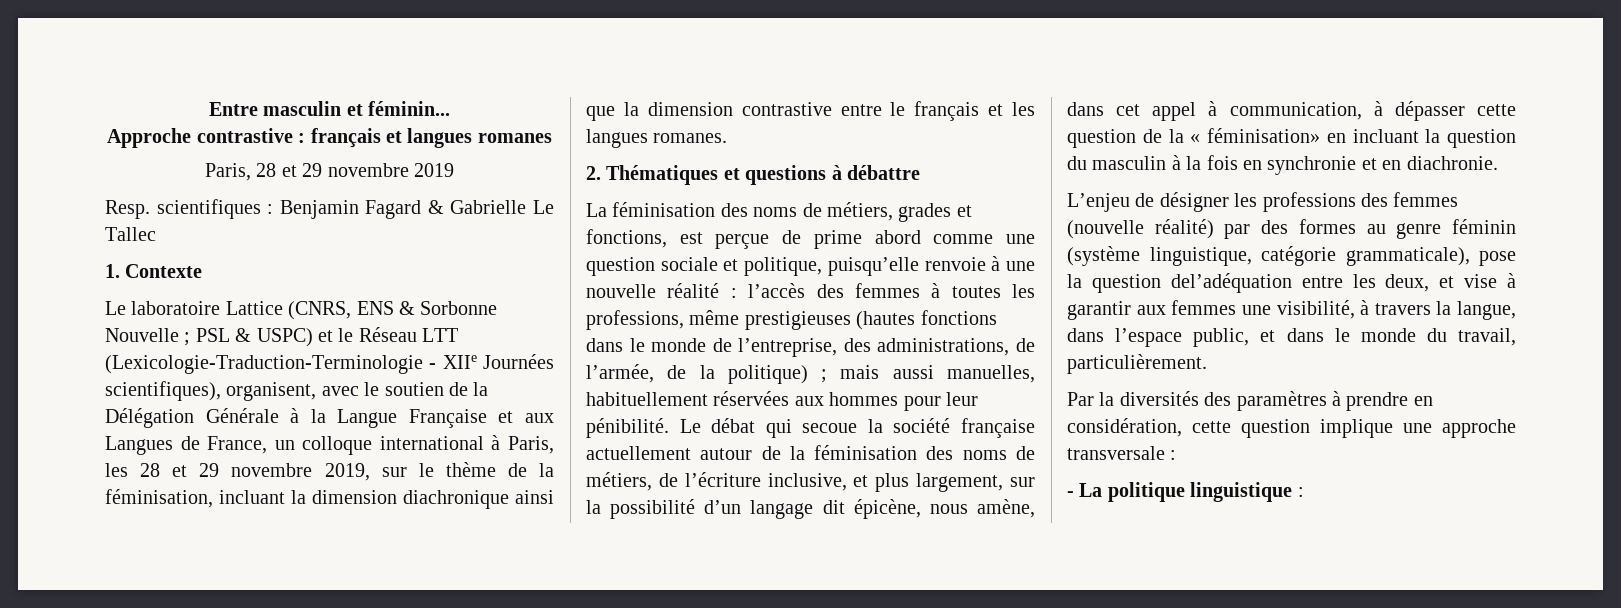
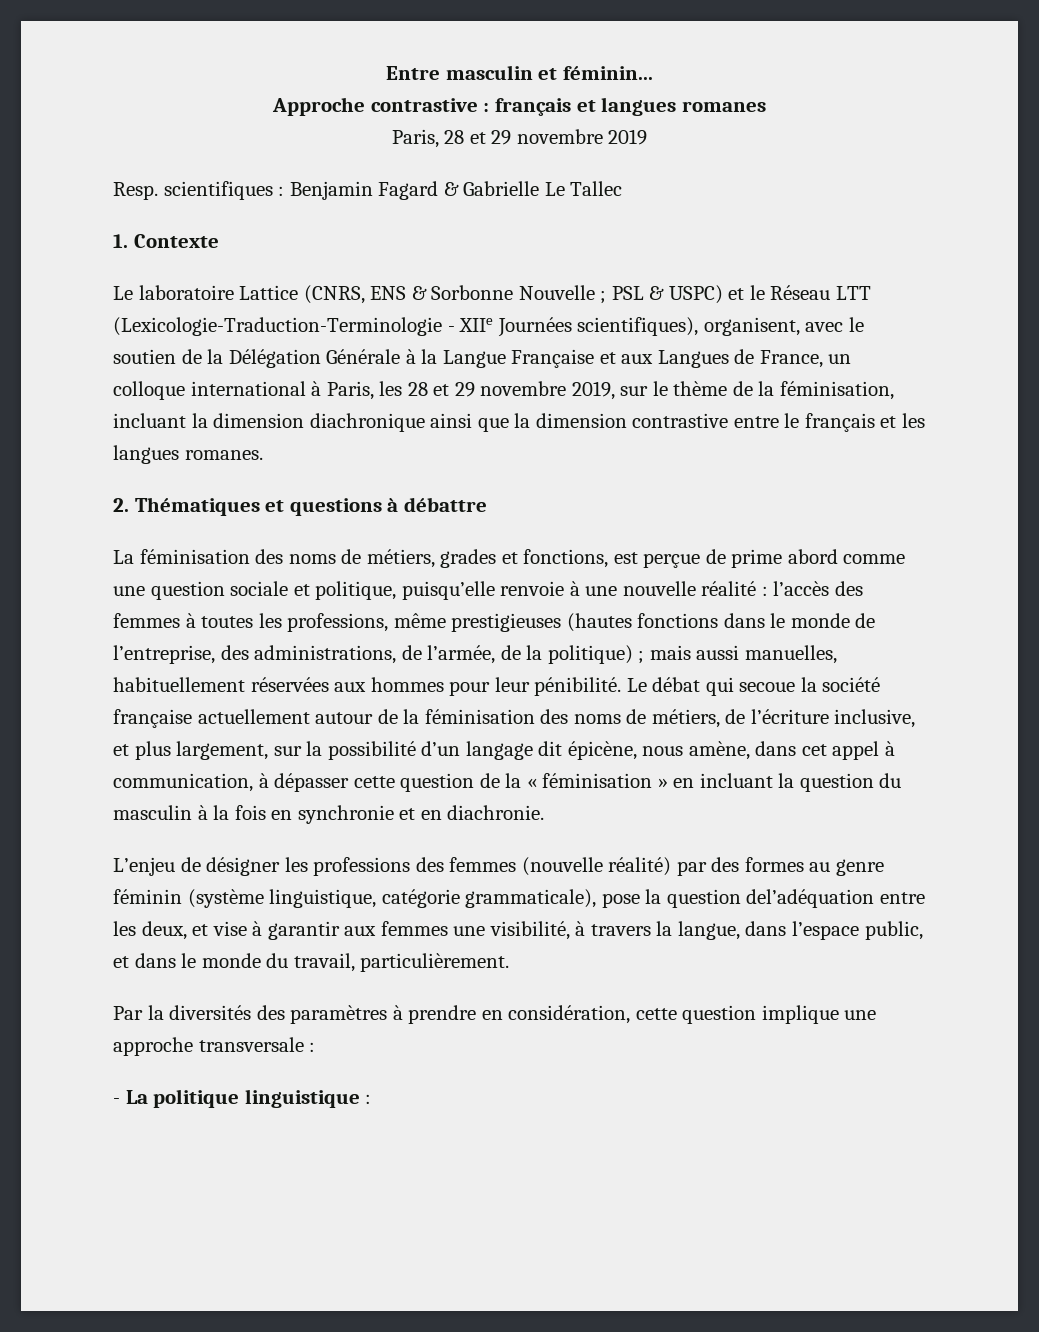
- Le débat qui secoue la société française actuellement autour de la féminisation des noms de métiers, de l’écriture inclusive, et plus largement, sur la possibilité d’un langage dit épicène, nous amène, dans cet appel à communication, à dépasser cette question de la « féminisation» en incluant la question du masculin à la fois en synchronie et en diachronie.
+ Le débat qui secoue la société française actuellement autour de la féminisation des noms de métiers, de l’écriture inclusive, et plus largement, sur la possibilité d’un langage dit épicène, nous amène, dans cet appel à communication, à dépasser cette question de la « féminisation » en incluant la question du masculin à la fois en synchronie et en diachronie.

